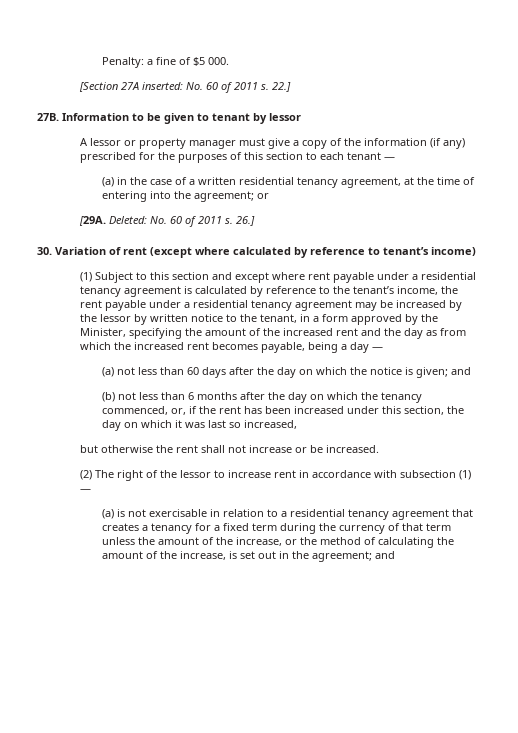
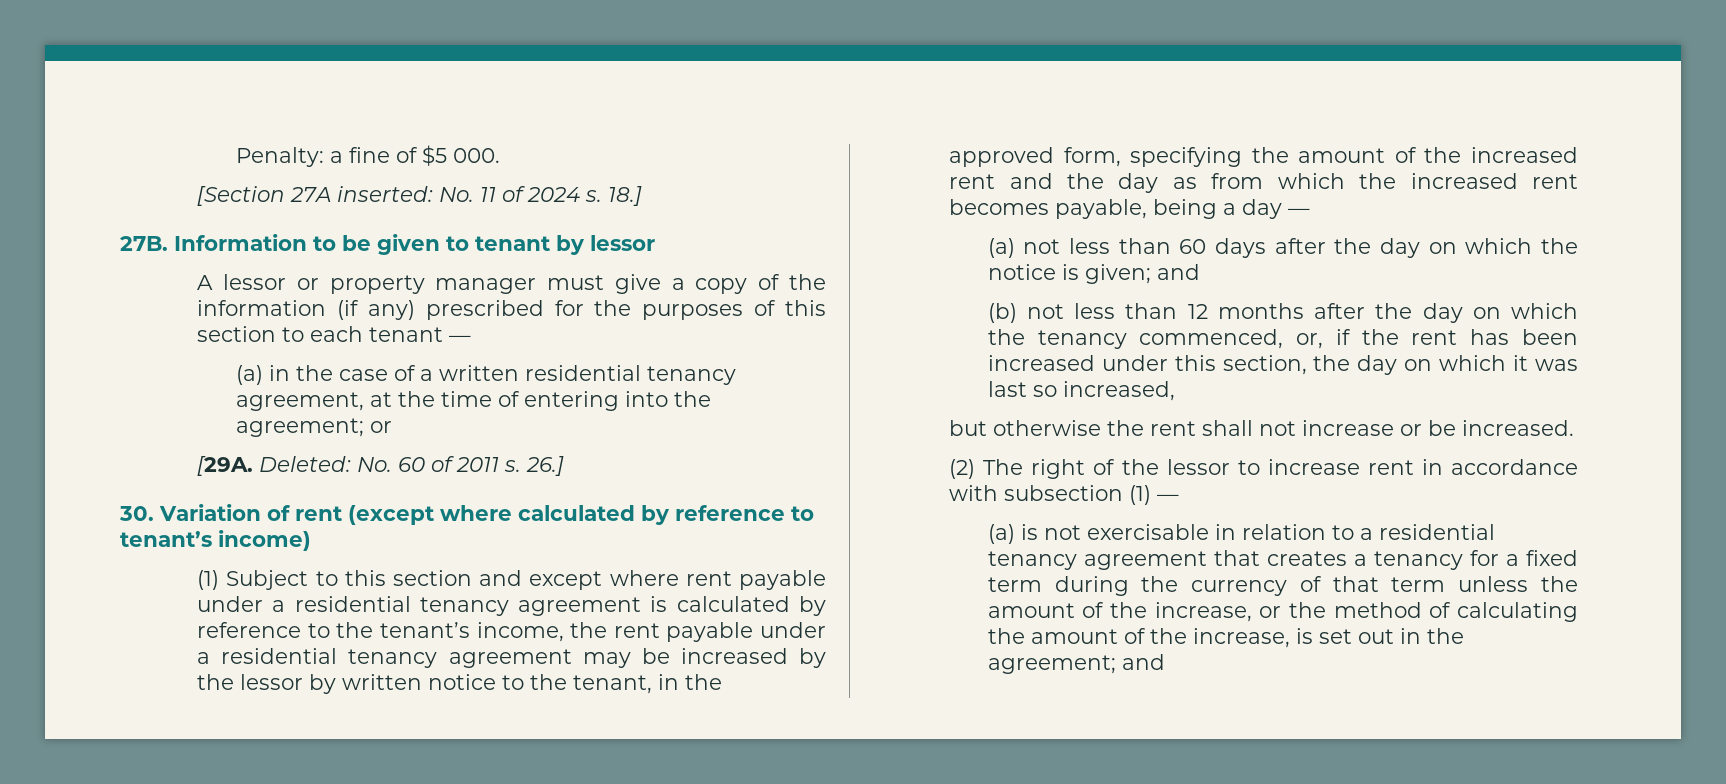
- [Section 27A inserted: No. 60 of 2011 s. 22.]
+ [Section 27A inserted: No. 11 of 2024 s. 18.]
- (1) Subject to this section and except where rent payable under a residential tenancy agreement is calculated by reference to the tenant’s income, the rent payable under a residential tenancy agreement may be increased by the lessor by written notice to the tenant, in a form approved by the Minister, specifying the amount of the increased rent and the day as from which the increased rent becomes payable, being a day —
+ (1) Subject to this section and except where rent payable under a residential tenancy agreement is calculated by reference to the tenant’s income, the rent payable under a residential tenancy agreement may be increased by the lessor by written notice to the tenant, in the approved form, specifying the amount of the increased rent and the day as from which the increased rent becomes payable, being a day —
- (b) not less than 6 months after the day on which the tenancy commenced, or, if the rent has been increased under this section, the day on which it was last so increased,
+ (b) not less than 12 months after the day on which the tenancy commenced, or, if the rent has been increased under this section, the day on which it was last so increased,

